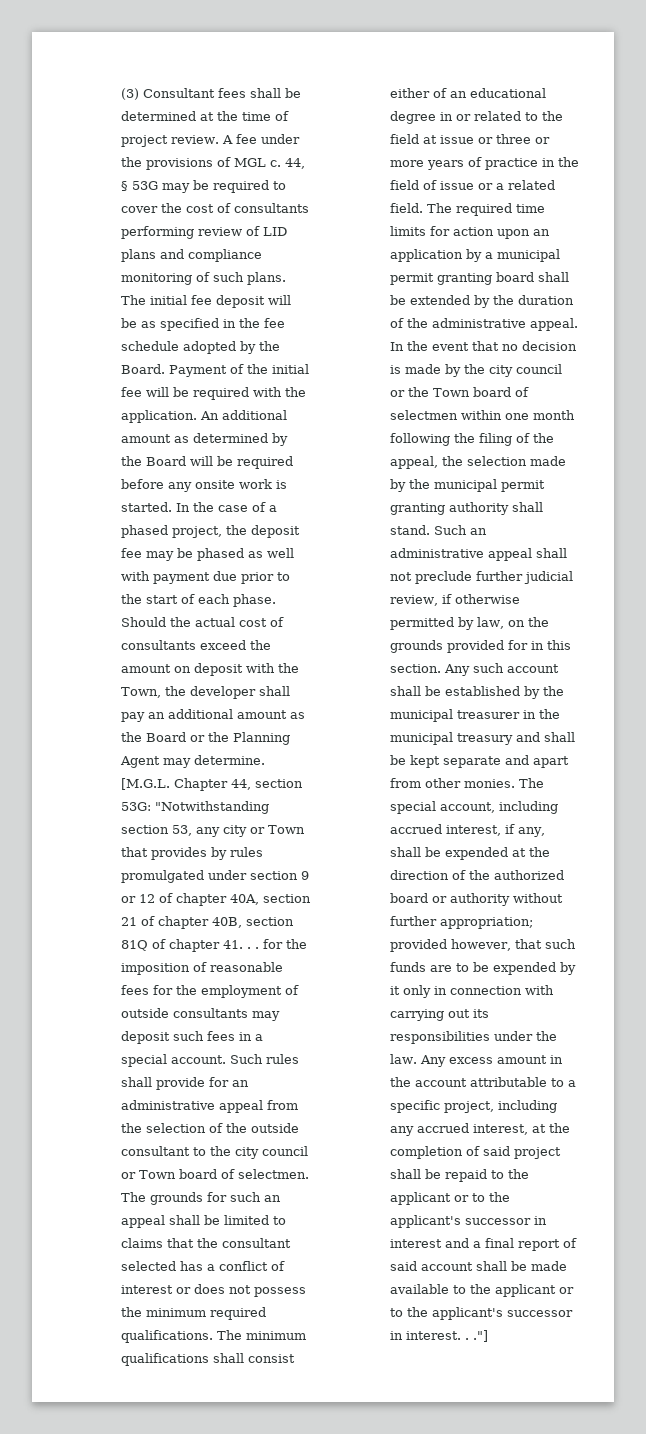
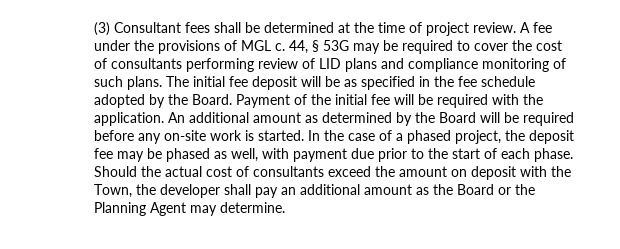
- An additional amount as determined by the Board will be required before any onsite work is started.
+ An additional amount as determined by the Board will be required before any on-site work is started.
- In the case of a phased project, the deposit fee may be phased as well with payment due prior to the start of each phase.
+ In the case of a phased project, the deposit fee may be phased as well, with payment due prior to the start of each phase.
- [M.G.L. Chapter 44, section 53G: "Notwithstanding section 53, any city or Town that provides by rules promulgated under section 9 or 12 of chapter 40A, section 21 of chapter 40B, section 81Q of chapter 41. . . for the imposition of reasonable fees for the employment of outside consultants may deposit such fees in a special account. Such rules shall provide for an administrative appeal from the selection of the outside consultant to the city council or Town board of selectmen. The grounds for such an appeal shall be limited to claims that the consultant selected has a conflict of interest or does not possess the minimum required qualifications. The minimum qualifications shall consist either of an educational degree in or related to the field at issue or three or more years of practice in the field of issue or a related field. The required time limits for action upon an application by a municipal permit granting board shall be extended by the duration of the administrative appeal. In the event that no decision is made by the city council or the Town board of selectmen within one month following the filing of the appeal, the selection made by the municipal permit granting authority shall stand. Such an administrative appeal shall not preclude further judicial review, if otherwise permitted by law, on the grounds provided for in this section. Any such account shall be established by the municipal treasurer in the municipal treasury and shall be kept separate and apart from other monies. The special account, including accrued interest, if any, shall be expended at the direction of the authorized board or authority without further appropriation; provided however, that such funds are to be expended by it only in connection with carrying out its responsibilities under the law. Any excess amount in the account attributable to a specific project, including any accrued interest, at the completion of said project shall be repaid to the applicant or to the applicant's successor in interest and a final report of said account shall be made available to the applicant or to the applicant's successor in interest. . ."]

